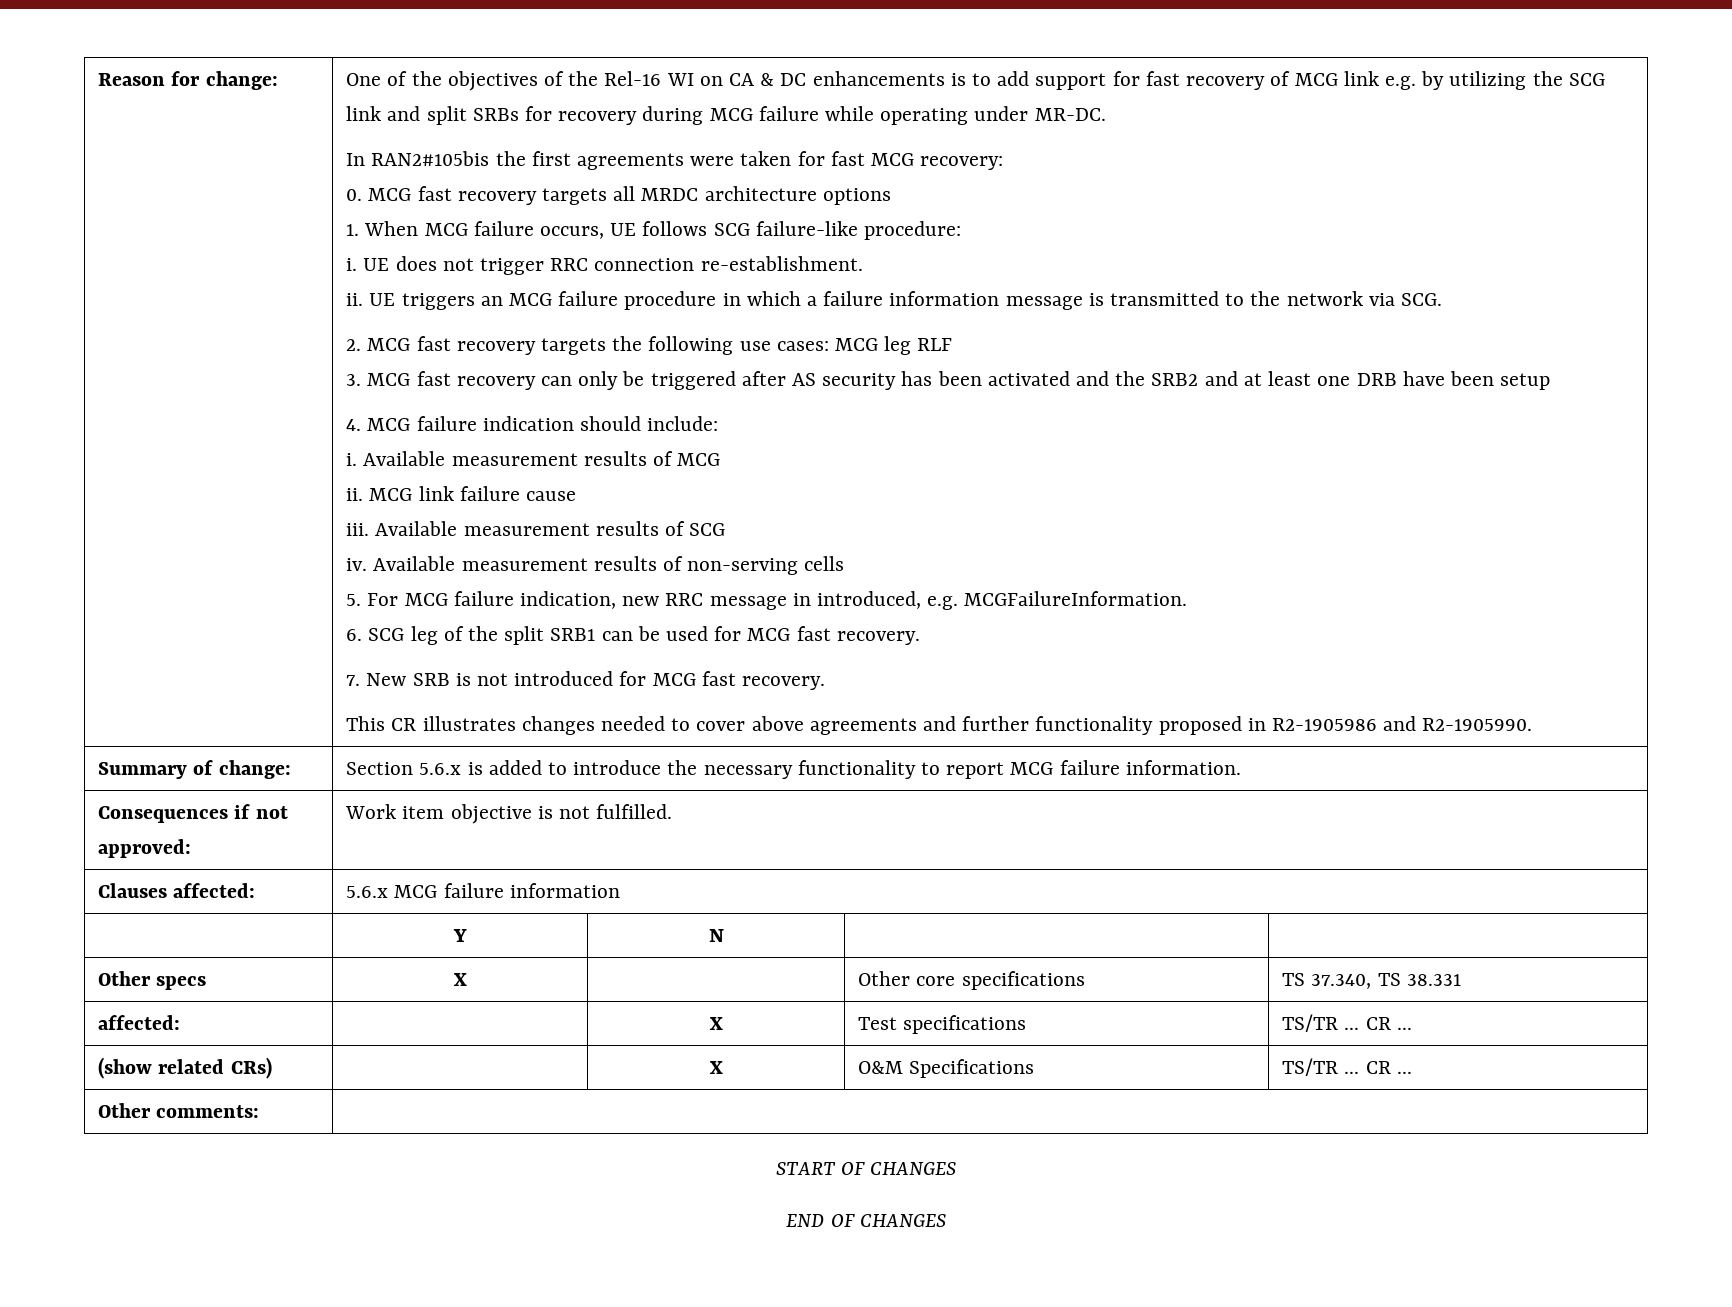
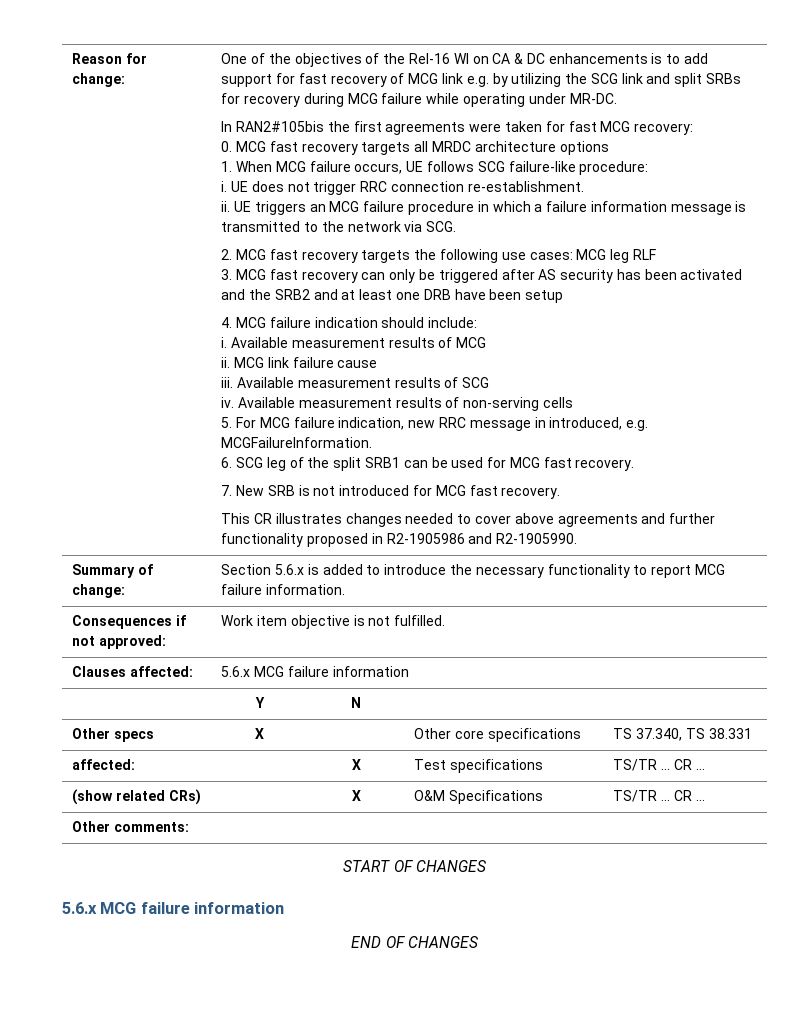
  START OF CHANGES
+ 5.6.x MCG failure information

